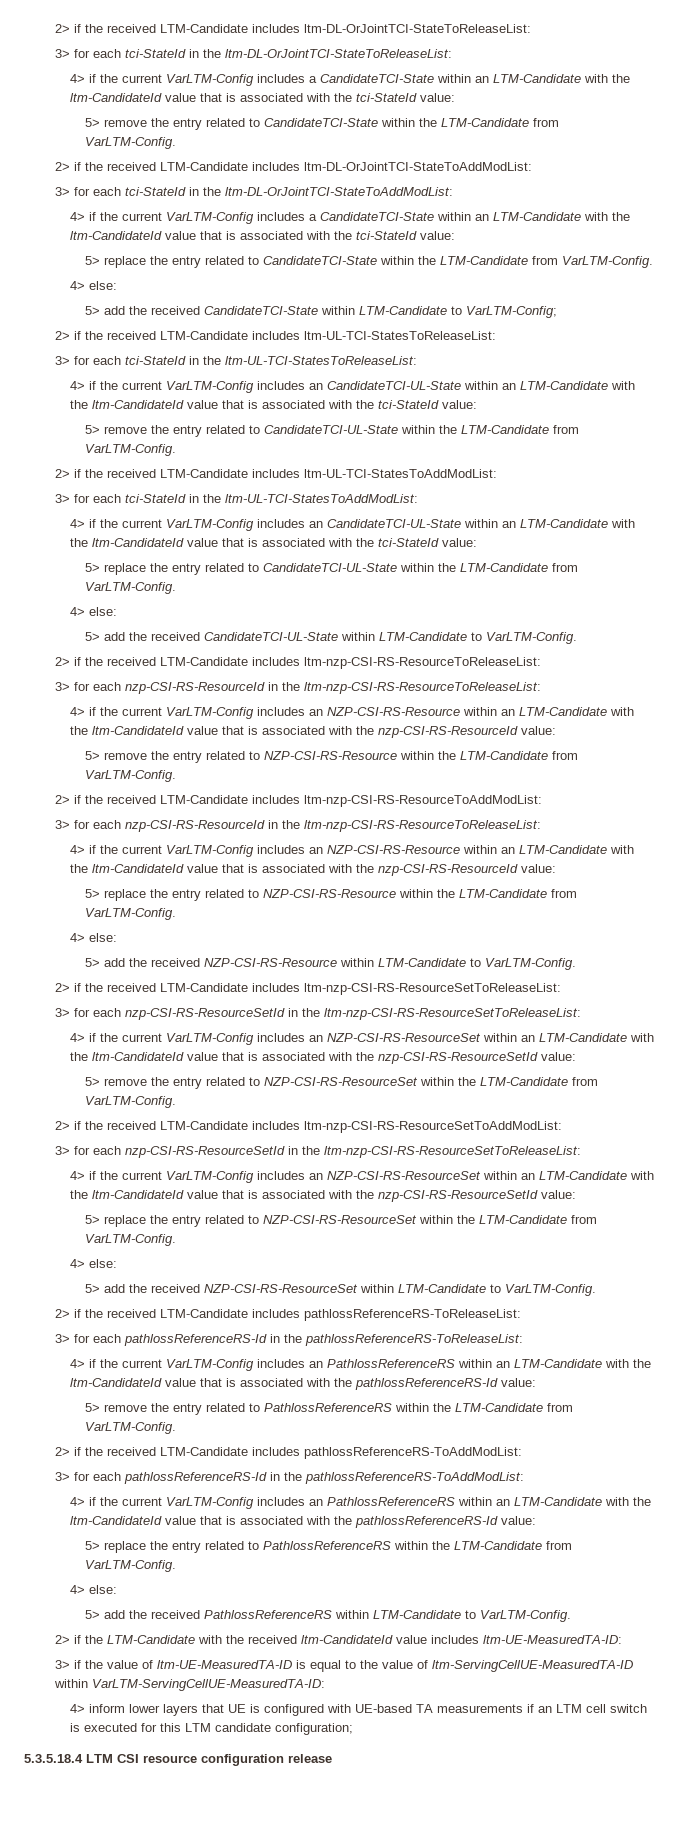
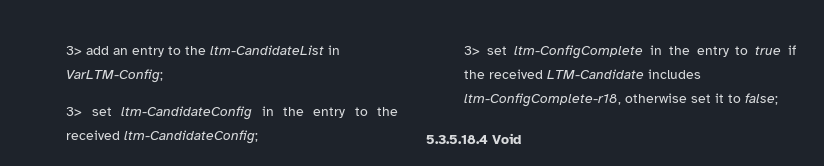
- 2> if the received LTM-Candidate includes ltm-DL-OrJointTCI-StateToReleaseList:
- 3> for each tci-StateId in the ltm-DL-OrJointTCI-StateToReleaseList:
- 4> if the current VarLTM-Config includes a CandidateTCI-State within an LTM-Candidate with the ltm-CandidateId value that is associated with the tci-StateId value:
- 5> remove the entry related to CandidateTCI-State within the LTM-Candidate from VarLTM-Config.
- 2> if the received LTM-Candidate includes ltm-DL-OrJointTCI-StateToAddModList:
- 3> for each tci-StateId in the ltm-DL-OrJointTCI-StateToAddModList:
- 4> if the current VarLTM-Config includes a CandidateTCI-State within an LTM-Candidate with the ltm-CandidateId value that is associated with the tci-StateId value:
- 5> replace the entry related to CandidateTCI-State within the LTM-Candidate from VarLTM-Config.
- 4> else:
- 5> add the received CandidateTCI-State within LTM-Candidate to VarLTM-Config;
- 2> if the received LTM-Candidate includes ltm-UL-TCI-StatesToReleaseList:
- 3> for each tci-StateId in the ltm-UL-TCI-StatesToReleaseList:
- 4> if the current VarLTM-Config includes an CandidateTCI-UL-State within an LTM-Candidate with the ltm-CandidateId value that is associated with the tci-StateId value:
- 5> remove the entry related to CandidateTCI-UL-State within the LTM-Candidate from VarLTM-Config.
- 2> if the received LTM-Candidate includes ltm-UL-TCI-StatesToAddModList:
- 3> for each tci-StateId in the ltm-UL-TCI-StatesToAddModList:
- 4> if the current VarLTM-Config includes an CandidateTCI-UL-State within an LTM-Candidate with the ltm-CandidateId value that is associated with the tci-StateId value:
- 5> replace the entry related to CandidateTCI-UL-State within the LTM-Candidate from VarLTM-Config.
- 4> else:
- 5> add the received CandidateTCI-UL-State within LTM-Candidate to VarLTM-Config.
- 2> if the received LTM-Candidate includes ltm-nzp-CSI-RS-ResourceToReleaseList:
- 3> for each nzp-CSI-RS-ResourceId in the ltm-nzp-CSI-RS-ResourceToReleaseList:
- 4> if the current VarLTM-Config includes an NZP-CSI-RS-Resource within an LTM-Candidate with the ltm-CandidateId value that is associated with the nzp-CSI-RS-ResourceId value:
- 5> remove the entry related to NZP-CSI-RS-Resource within the LTM-Candidate from VarLTM-Config.
- 2> if the received LTM-Candidate includes ltm-nzp-CSI-RS-ResourceToAddModList:
- 3> for each nzp-CSI-RS-ResourceId in the ltm-nzp-CSI-RS-ResourceToReleaseList:
- 4> if the current VarLTM-Config includes an NZP-CSI-RS-Resource within an LTM-Candidate with the ltm-CandidateId value that is associated with the nzp-CSI-RS-ResourceId value:
- 5> replace the entry related to NZP-CSI-RS-Resource within the LTM-Candidate from VarLTM-Config.
- 4> else:
- 5> add the received NZP-CSI-RS-Resource within LTM-Candidate to VarLTM-Config.
- 2> if the received LTM-Candidate includes ltm-nzp-CSI-RS-ResourceSetToReleaseList:
- 3> for each nzp-CSI-RS-ResourceSetId in the ltm-nzp-CSI-RS-ResourceSetToReleaseList:
- 4> if the current VarLTM-Config includes an NZP-CSI-RS-ResourceSet within an LTM-Candidate with the ltm-CandidateId value that is associated with the nzp-CSI-RS-ResourceSetId value:
- 5> remove the entry related to NZP-CSI-RS-ResourceSet within the LTM-Candidate from VarLTM-Config.
- 2> if the received LTM-Candidate includes ltm-nzp-CSI-RS-ResourceSetToAddModList:
- 3> for each nzp-CSI-RS-ResourceSetId in the ltm-nzp-CSI-RS-ResourceSetToReleaseList:
- 4> if the current VarLTM-Config includes an NZP-CSI-RS-ResourceSet within an LTM-Candidate with the ltm-CandidateId value that is associated with the nzp-CSI-RS-ResourceSetId value:
- 5> replace the entry related to NZP-CSI-RS-ResourceSet within the LTM-Candidate from VarLTM-Config.
- 4> else:
- 5> add the received NZP-CSI-RS-ResourceSet within LTM-Candidate to VarLTM-Config.
- 2> if the received LTM-Candidate includes pathlossReferenceRS-ToReleaseList:
- 3> for each pathlossReferenceRS-Id in the pathlossReferenceRS-ToReleaseList:
- 4> if the current VarLTM-Config includes an PathlossReferenceRS within an LTM-Candidate with the ltm-CandidateId value that is associated with the pathlossReferenceRS-Id value:
- 5> remove the entry related to PathlossReferenceRS within the LTM-Candidate from VarLTM-Config.
- 2> if the received LTM-Candidate includes pathlossReferenceRS-ToAddModList:
- 3> for each pathlossReferenceRS-Id in the pathlossReferenceRS-ToAddModList:
- 4> if the current VarLTM-Config includes an PathlossReferenceRS within an LTM-Candidate with the ltm-CandidateId value that is associated with the pathlossReferenceRS-Id value:
- 5> replace the entry related to PathlossReferenceRS within the LTM-Candidate from VarLTM-Config.
- 4> else:
- 5> add the received PathlossReferenceRS within LTM-Candidate to VarLTM-Config.
- 2> if the LTM-Candidate with the received ltm-CandidateId value includes ltm-UE-MeasuredTA-ID:
- 3> if the value of ltm-UE-MeasuredTA-ID is equal to the value of ltm-ServingCellUE-MeasuredTA-ID within VarLTM-ServingCellUE-MeasuredTA-ID:
- 4> inform lower layers that UE is configured with UE-based TA measurements if an LTM cell switch is executed for this LTM candidate configuration;
- 5.3.5.18.4 LTM CSI resource configuration release
+ 3> add an entry to the ltm-CandidateList in VarLTM-Config;
+ 3> set ltm-CandidateConfig in the entry to the received ltm-CandidateConfig;
+ 3> set ltm-ConfigComplete in the entry to true if the received LTM-Candidate includes ltm-ConfigComplete-r18, otherwise set it to false;
+ 5.3.5.18.4 Void

